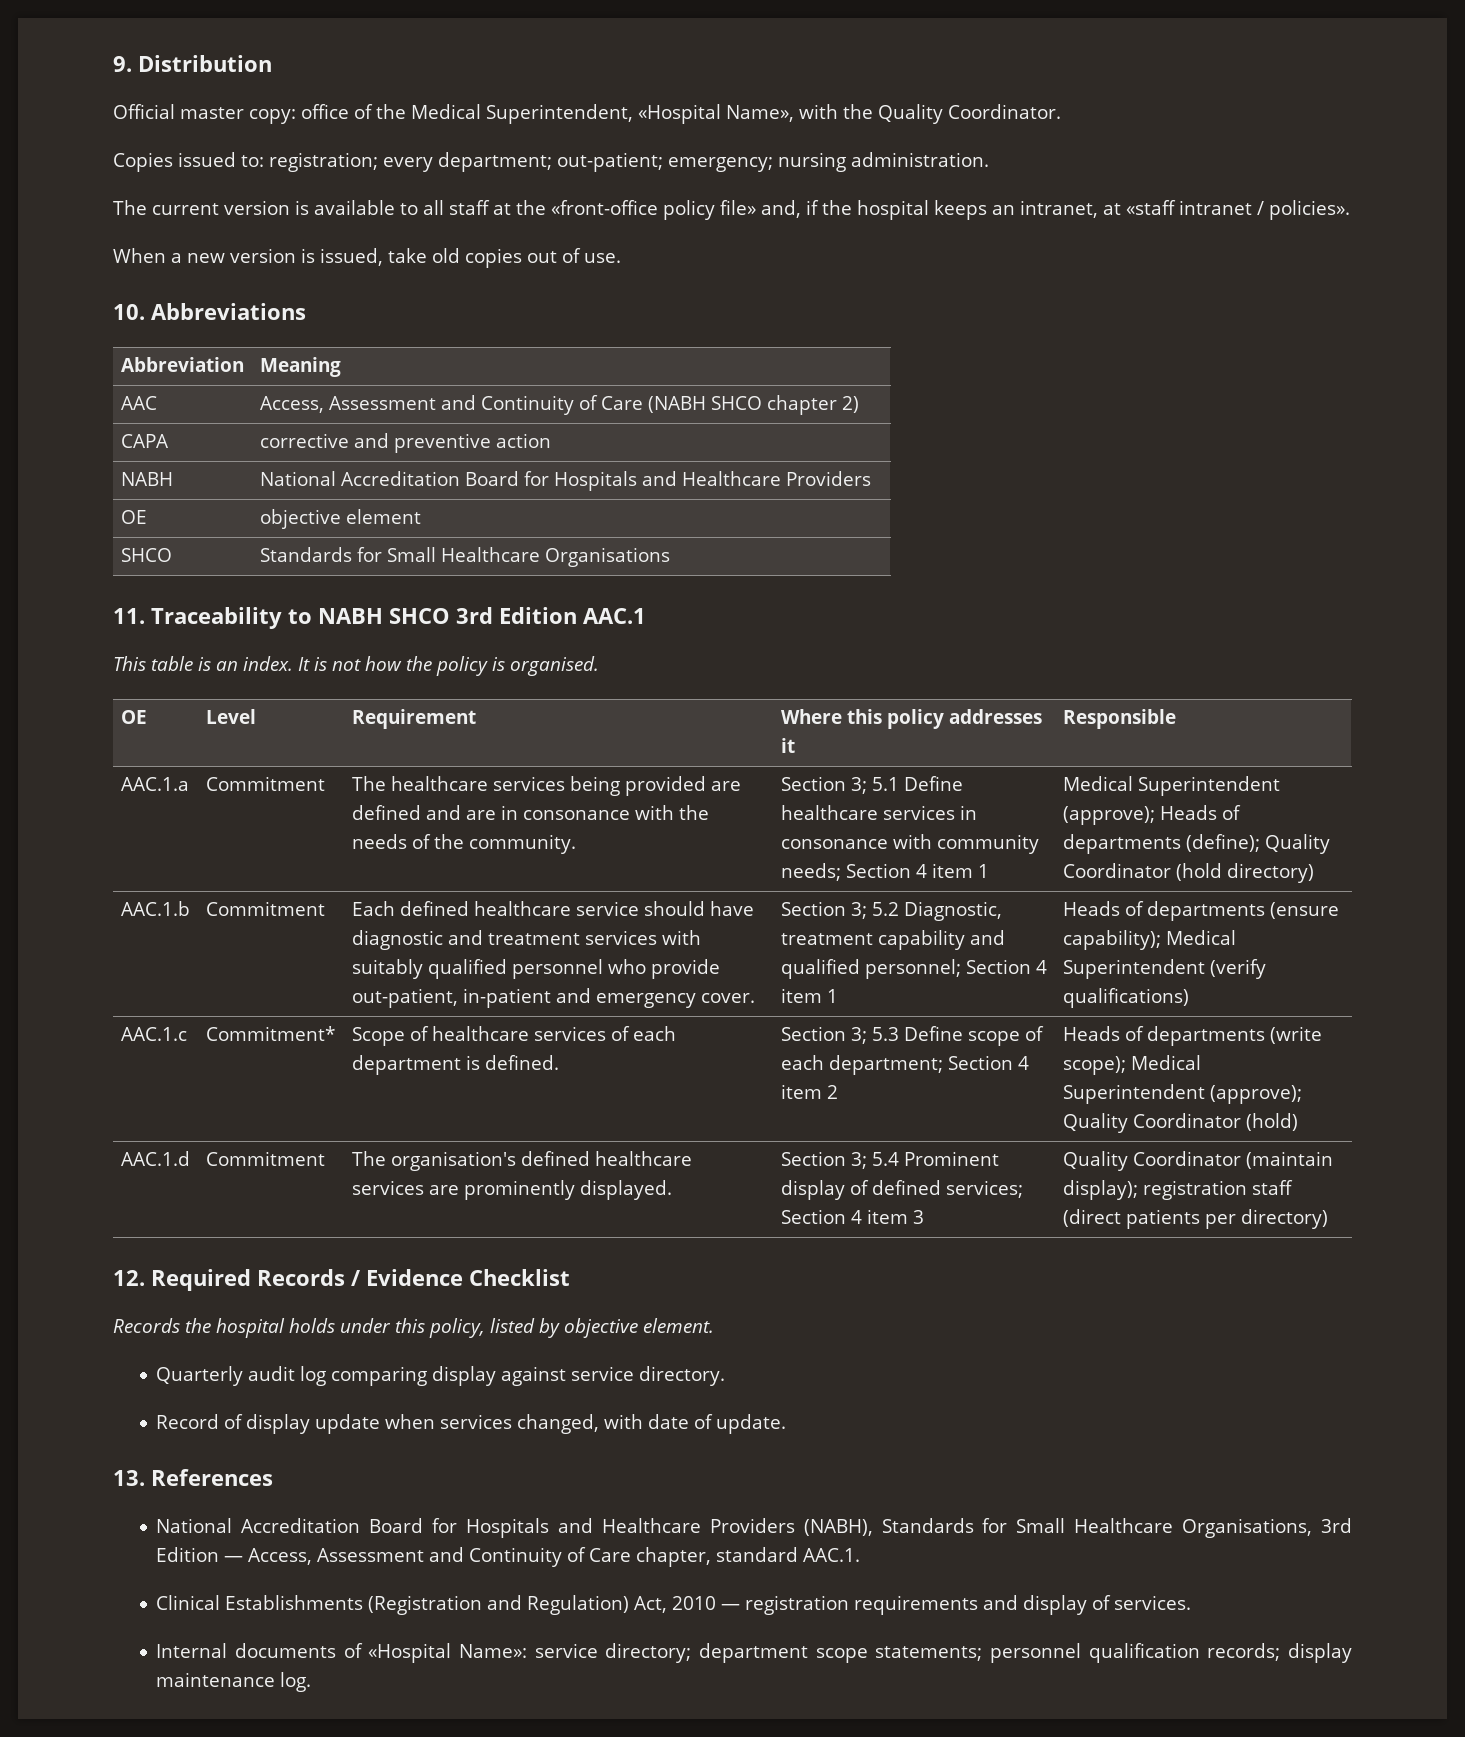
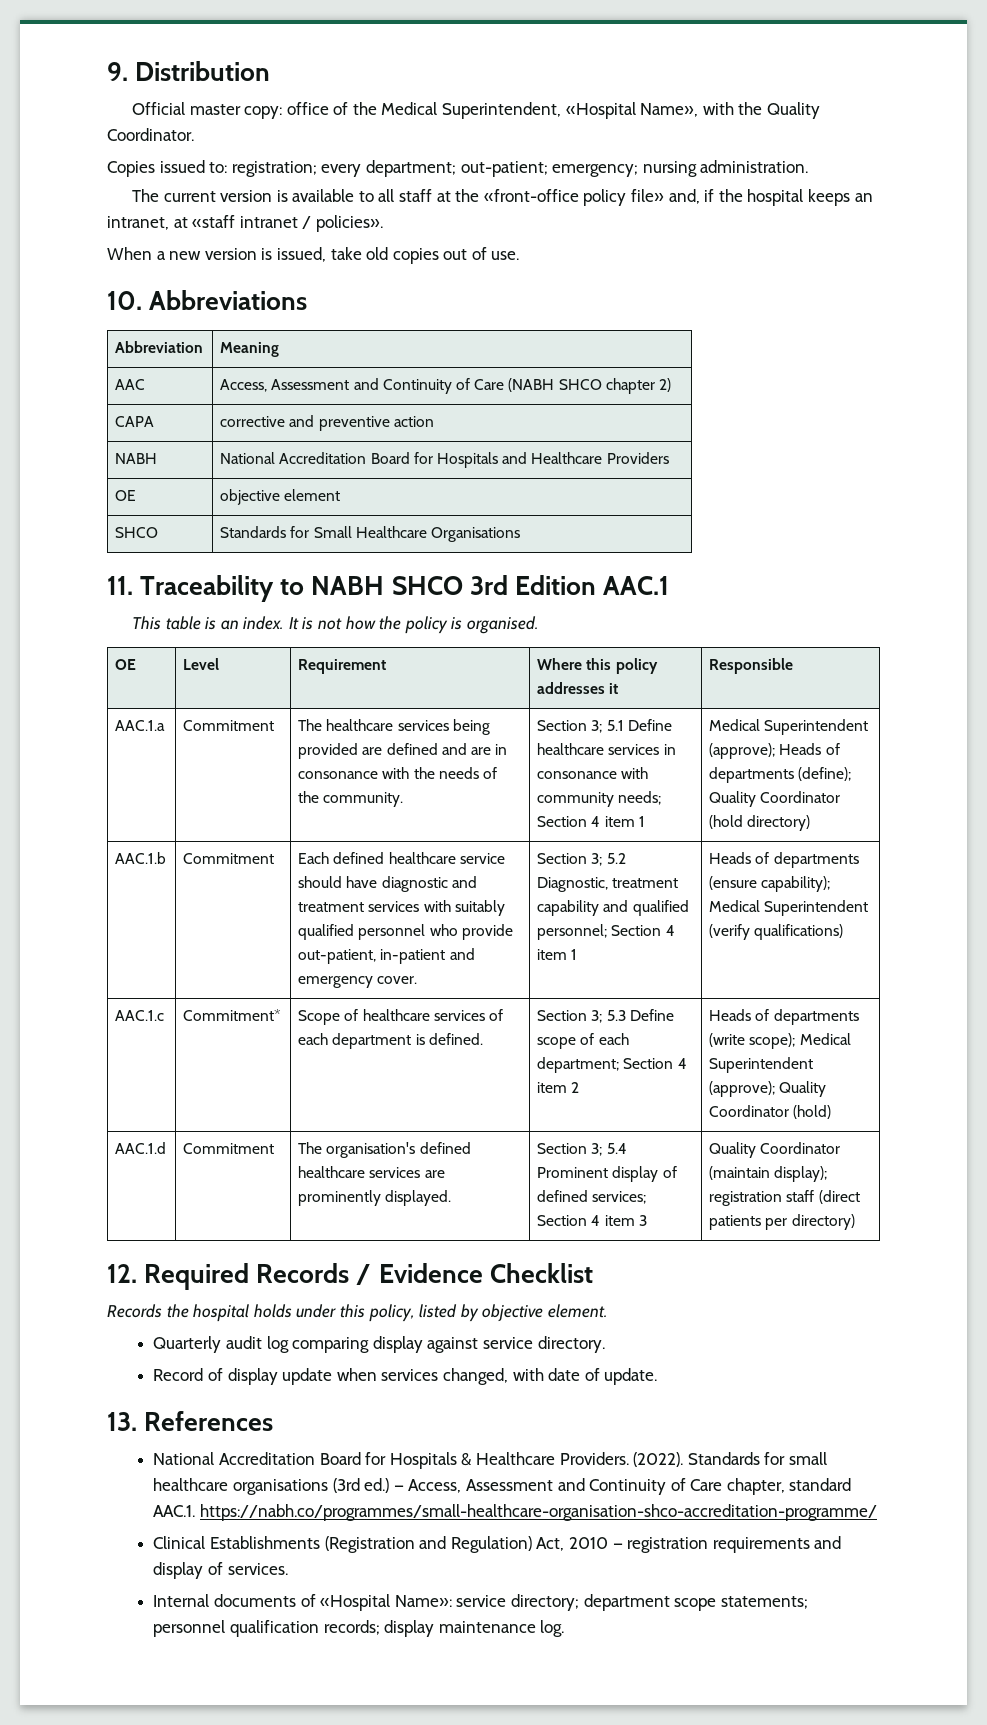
- National Accreditation Board for Hospitals and Healthcare Providers (NABH), Standards for Small Healthcare Organisations, 3rd Edition — Access, Assessment and Continuity of Care chapter, standard AAC.1.
+ National Accreditation Board for Hospitals & Healthcare Providers. (2022). Standards for small healthcare organisations (3rd ed.) — Access, Assessment and Continuity of Care chapter, standard AAC.1. https://nabh.co/programmes/small-healthcare-organisation-shco-accreditation-programme/

